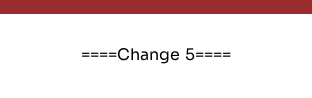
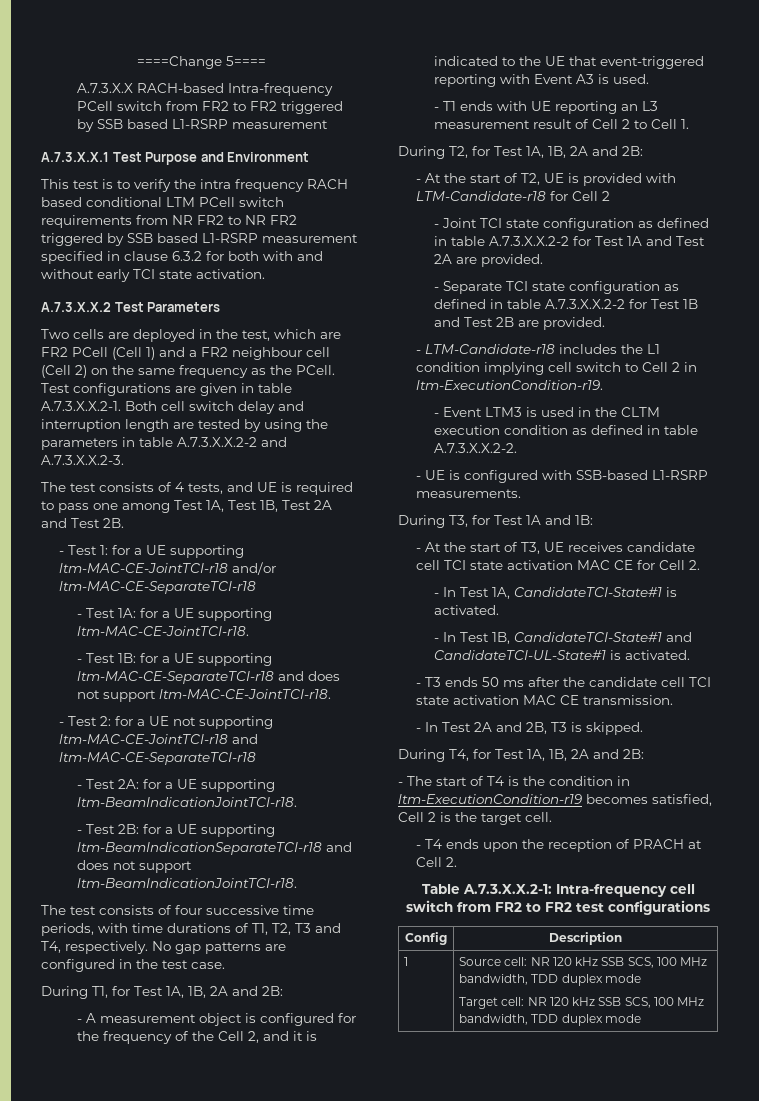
+ A.7.3.X.X RACH-based Intra-frequency PCell switch from FR2 to FR2 triggered by SSB based L1-RSRP measurement
+ A.7.3.X.X.1 Test Purpose and Environment
+ This test is to verify the intra frequency RACH based conditional LTM PCell switch requirements from NR FR2 to NR FR2 triggered by SSB based L1-RSRP measurement specified in clause 6.3.2 for both with and without early TCI state activation.
+ A.7.3.X.X.2 Test Parameters
+ Two cells are deployed in the test, which are FR2 PCell (Cell 1) and a FR2 neighbour cell (Cell 2) on the same frequency as the PCell. Test configurations are given in table A.7.3.X.X.2-1. Both cell switch delay and interruption length are tested by using the parameters in table A.7.3.X.X.2-2 and A.7.3.X.X.2-3.
+ The test consists of 4 tests, and UE is required to pass one among Test 1A, Test 1B, Test 2A and Test 2B.
+ - Test 1: for a UE supporting ltm-MAC-CE-JointTCI-r18 and/or ltm-MAC-CE-SeparateTCI-r18
+ - Test 1A: for a UE supporting ltm-MAC-CE-JointTCI-r18.
+ - Test 1B: for a UE supporting ltm-MAC-CE-SeparateTCI-r18 and does not support ltm-MAC-CE-JointTCI-r18.
+ - Test 2: for a UE not supporting ltm-MAC-CE-JointTCI-r18 and ltm-MAC-CE-SeparateTCI-r18
+ - Test 2A: for a UE supporting ltm-BeamIndicationJointTCI-r18.
+ - Test 2B: for a UE supporting ltm-BeamIndicationSeparateTCI-r18 and does not support ltm-BeamIndicationJointTCI-r18.
+ The test consists of four successive time periods, with time durations of T1, T2, T3 and T4, respectively. No gap patterns are configured in the test case.
+ During T1, for Test 1A, 1B, 2A and 2B:
+ - A measurement object is configured for the frequency of the Cell 2, and it is indicated to the UE that event-triggered reporting with Event A3 is used.
+ - T1 ends with UE reporting an L3 measurement result of Cell 2 to Cell 1.
+ During T2, for Test 1A, 1B, 2A and 2B:
+ - At the start of T2, UE is provided with LTM-Candidate-r18 for Cell 2
+ - Joint TCI state configuration as defined in table A.7.3.X.X.2-2 for Test 1A and Test 2A are provided.
+ - Separate TCI state configuration as defined in table A.7.3.X.X.2-2 for Test 1B and Test 2B are provided.
+ - LTM-Candidate-r18 includes the L1 condition implying cell switch to Cell 2 in ltm-ExecutionCondition-r19.
+ - Event LTM3 is used in the CLTM execution condition as defined in table A.7.3.X.X.2-2.
+ - UE is configured with SSB-based L1-RSRP measurements.
+ During T3, for Test 1A and 1B:
+ - At the start of T3, UE receives candidate cell TCI state activation MAC CE for Cell 2.
+ - In Test 1A, CandidateTCI-State#1 is activated.
+ - In Test 1B, CandidateTCI-State#1 and CandidateTCI-UL-State#1 is activated.
+ - T3 ends 50 ms after the candidate cell TCI state activation MAC CE transmission.
+ - In Test 2A and 2B, T3 is skipped.
+ During T4, for Test 1A, 1B, 2A and 2B:
+ - The start of T4 is the condition in ltm-ExecutionCondition-r19 becomes satisfied, Cell 2 is the target cell.
+ - T4 ends upon the reception of PRACH at Cell 2.
+ Table A.7.3.X.X.2-1: Intra-frequency cell switch from FR2 to FR2 test configurations
+ Config | Description
+ 1 | Source cell: NR 120 kHz SSB SCS, 100 MHz bandwidth, TDD duplex mode
+ Target cell: NR 120 kHz SSB SCS, 100 MHz bandwidth, TDD duplex mode

